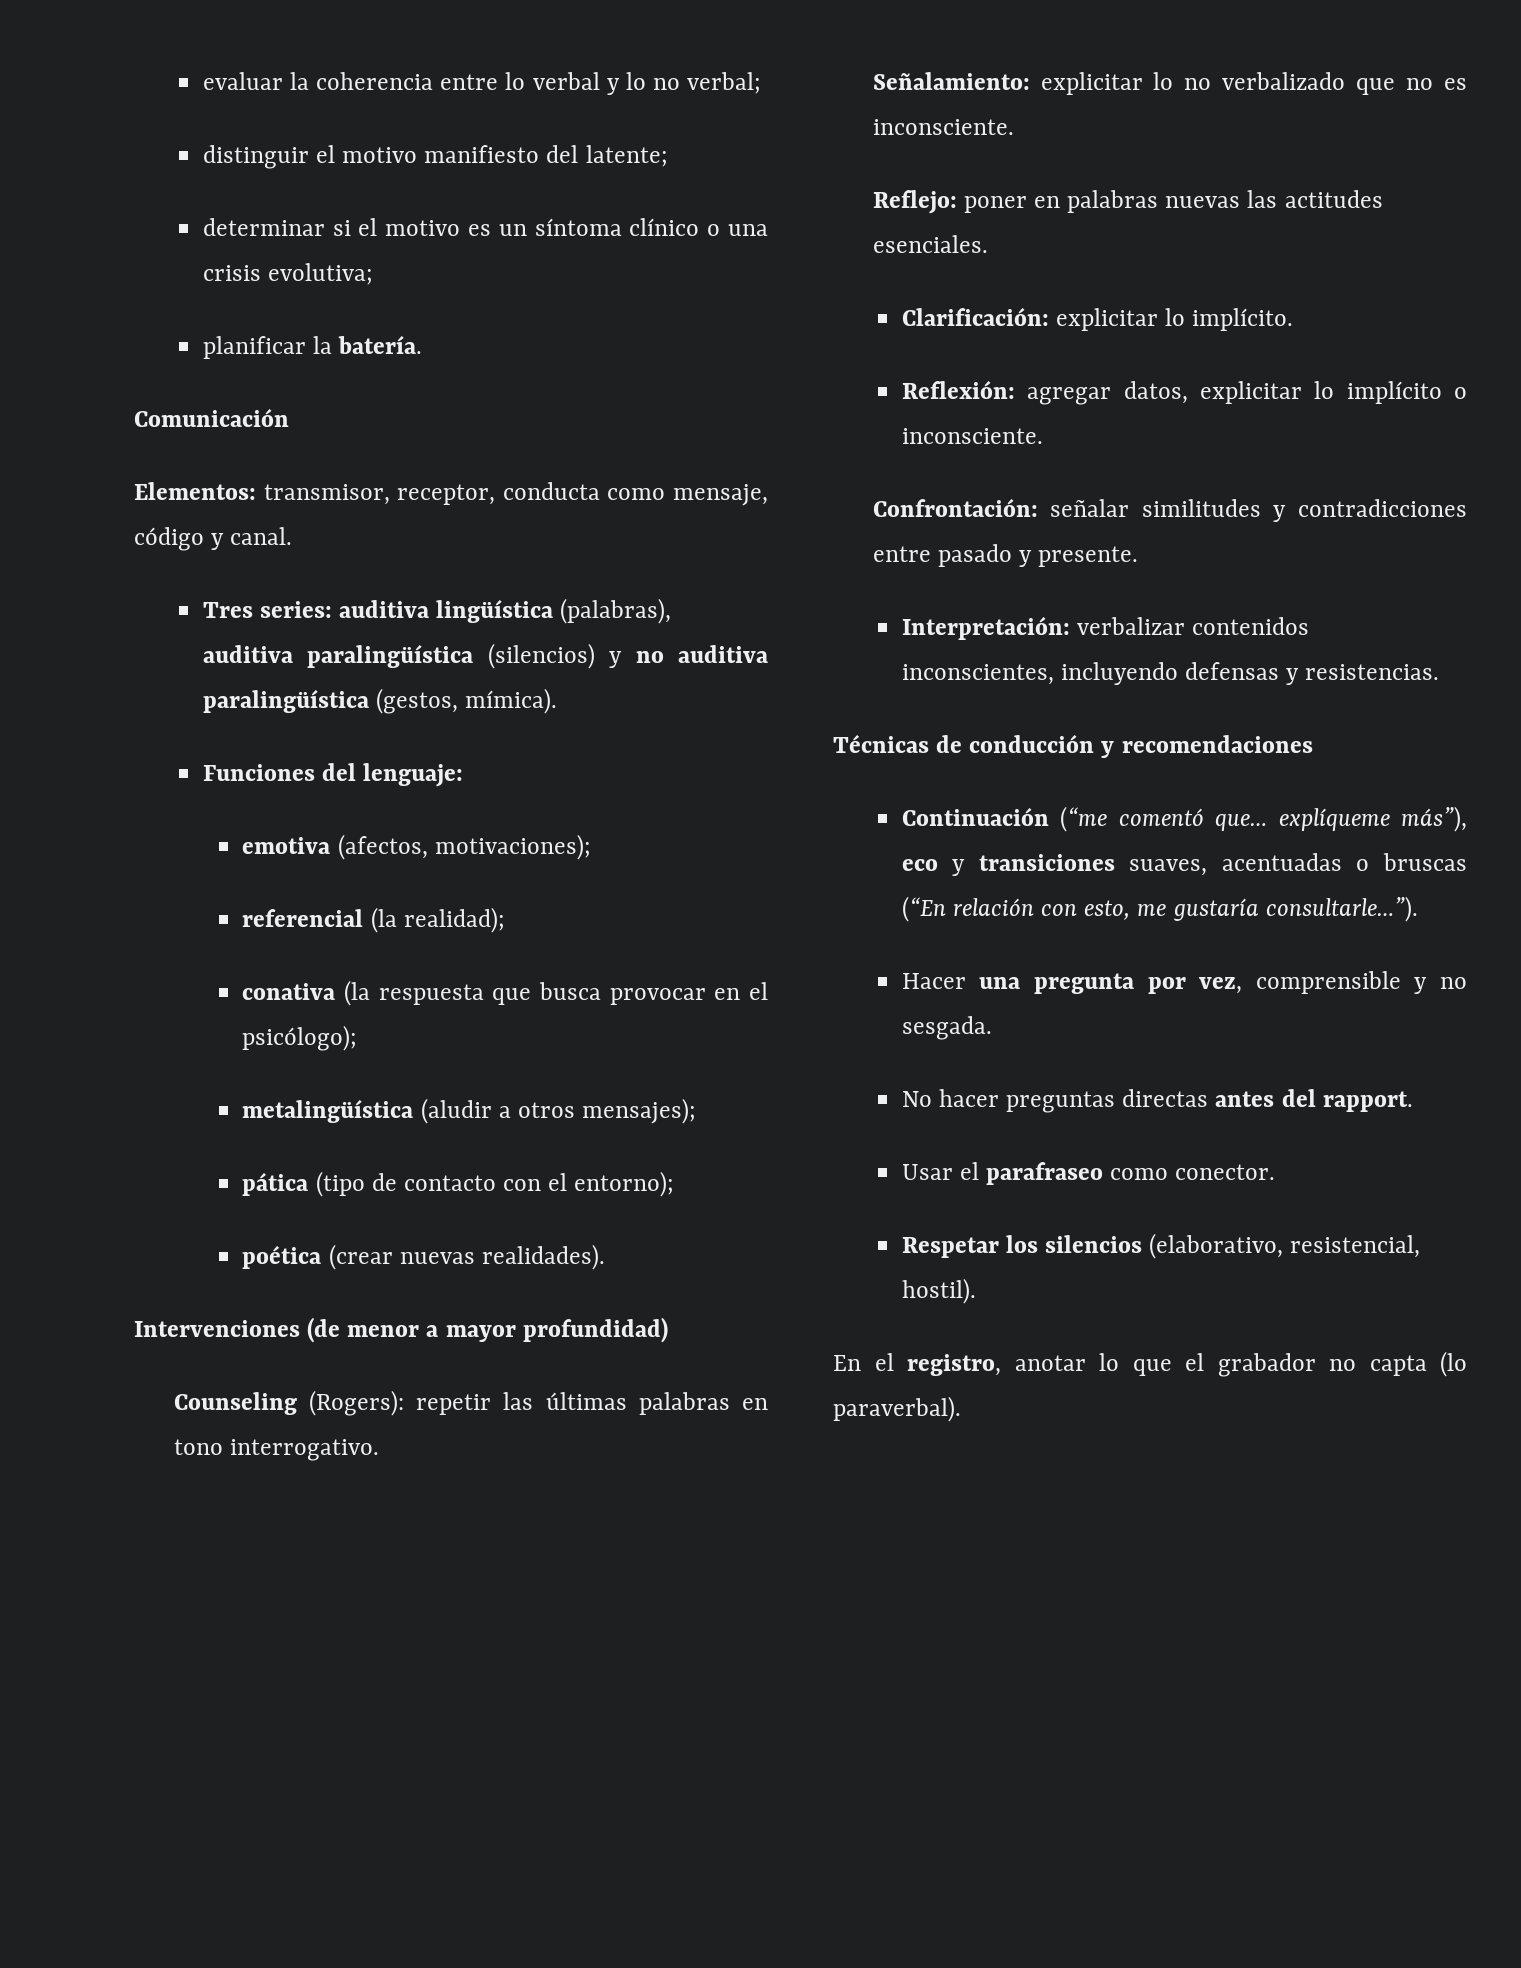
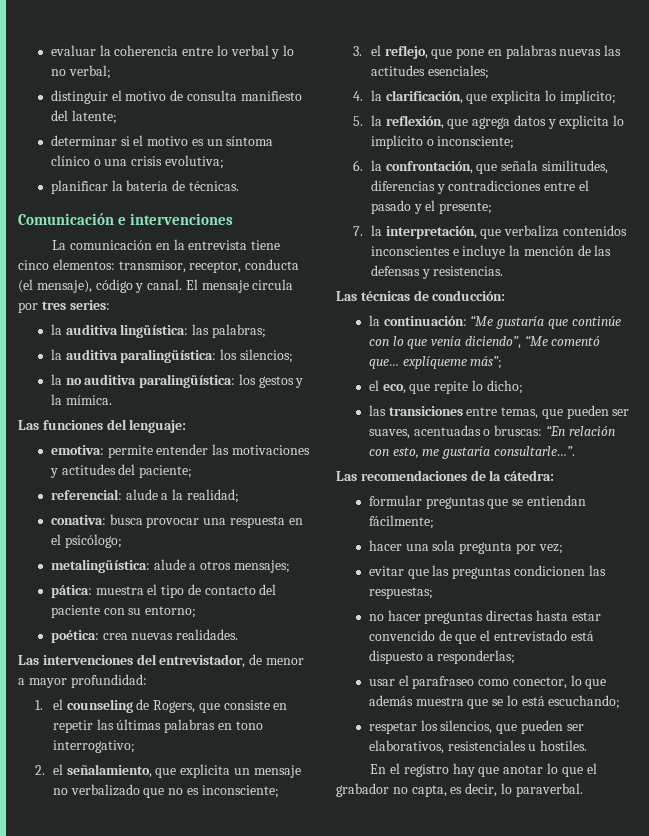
- distinguir el motivo manifiesto del latente;
+ distinguir el motivo de consulta manifiesto del latente;
- planificar la batería.
- Comunicación
- Elementos: transmisor, receptor, conducta como mensaje, código y canal.
- Tres series: auditiva lingüística (palabras), auditiva paralingüística (silencios) y no auditiva paralingüística (gestos, mímica).
- Funciones del lenguaje:
- emotiva (afectos, motivaciones);
- referencial (la realidad);
- conativa (la respuesta que busca provocar en el psicólogo);
- metalingüística (aludir a otros mensajes);
- pática (tipo de contacto con el entorno);
- poética (crear nuevas realidades).
- Intervenciones (de menor a mayor profundidad)
- Counseling (Rogers): repetir las últimas palabras en tono interrogativo.
- Señalamiento: explicitar lo no verbalizado que no es inconsciente.
- Reflejo: poner en palabras nuevas las actitudes esenciales.
- Clarificación: explicitar lo implícito.
- Reflexión: agregar datos, explicitar lo implícito o inconsciente.
- Confrontación: señalar similitudes y contradicciones entre pasado y presente.
- Interpretación: verbalizar contenidos inconscientes, incluyendo defensas y resistencias.
- Técnicas de conducción y recomendaciones
- Continuación (“me comentó que… explíqueme más”), eco y transiciones suaves, acentuadas o bruscas (“En relación con esto, me gustaría consultarle…”).
- Hacer una pregunta por vez, comprensible y no sesgada.
- No hacer preguntas directas antes del rapport.
- Usar el parafraseo como conector.
- Respetar los silencios (elaborativo, resistencial, hostil).
+ planificar la batería de técnicas.
+ Comunicación e intervenciones
+ La comunicación en la entrevista tiene cinco elementos: transmisor, receptor, conducta (el mensaje), código y canal. El mensaje circula por tres series:
+ la auditiva lingüística: las palabras;
+ la auditiva paralingüística: los silencios;
+ la no auditiva paralingüística: los gestos y la mímica.
+ Las funciones del lenguaje:
+ emotiva: permite entender las motivaciones y actitudes del paciente;
+ referencial: alude a la realidad;
+ conativa: busca provocar una respuesta en el psicólogo;
+ metalingüística: alude a otros mensajes;
+ pática: muestra el tipo de contacto del paciente con su entorno;
+ poética: crea nuevas realidades.
+ Las intervenciones del entrevistador, de menor a mayor profundidad:
+ 1. el counseling de Rogers, que consiste en repetir las últimas palabras en tono interrogativo;
+ 2. el señalamiento, que explicita un mensaje no verbalizado que no es inconsciente;
+ 3. el reflejo, que pone en palabras nuevas las actitudes esenciales;
+ 4. la clarificación, que explicita lo implícito;
+ 5. la reflexión, que agrega datos y explicita lo implícito o inconsciente;
+ 6. la confrontación, que señala similitudes, diferencias y contradicciones entre el pasado y el presente;
+ 7. la interpretación, que verbaliza contenidos inconscientes e incluye la mención de las defensas y resistencias.
+ Las técnicas de conducción:
+ la continuación: “Me gustaría que continúe con lo que venía diciendo”, “Me comentó que… explíqueme más”;
+ el eco, que repite lo dicho;
+ las transiciones entre temas, que pueden ser suaves, acentuadas o bruscas: “En relación con esto, me gustaría consultarle…”.
+ Las recomendaciones de la cátedra:
+ formular preguntas que se entiendan fácilmente;
+ hacer una sola pregunta por vez;
+ evitar que las preguntas condicionen las respuestas;
+ no hacer preguntas directas hasta estar convencido de que el entrevistado está dispuesto a responderlas;
+ usar el parafraseo como conector, lo que además muestra que se lo está escuchando;
+ respetar los silencios, que pueden ser elaborativos, resistenciales u hostiles.
- En el registro, anotar lo que el grabador no capta (lo paraverbal).
+ En el registro hay que anotar lo que el grabador no capta, es decir, lo paraverbal.

